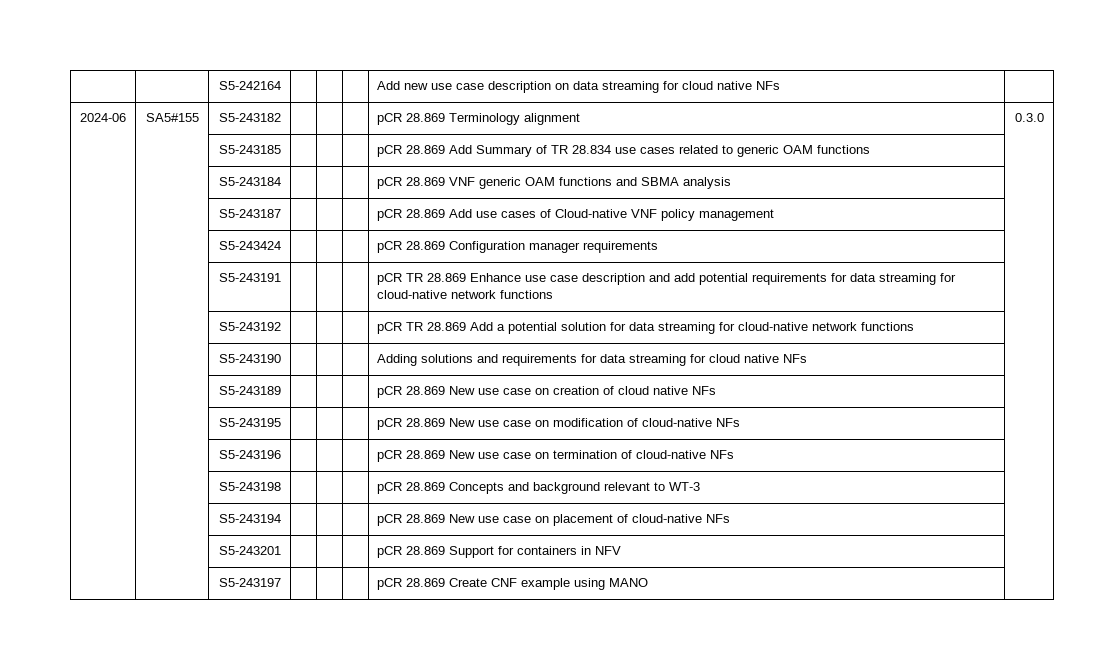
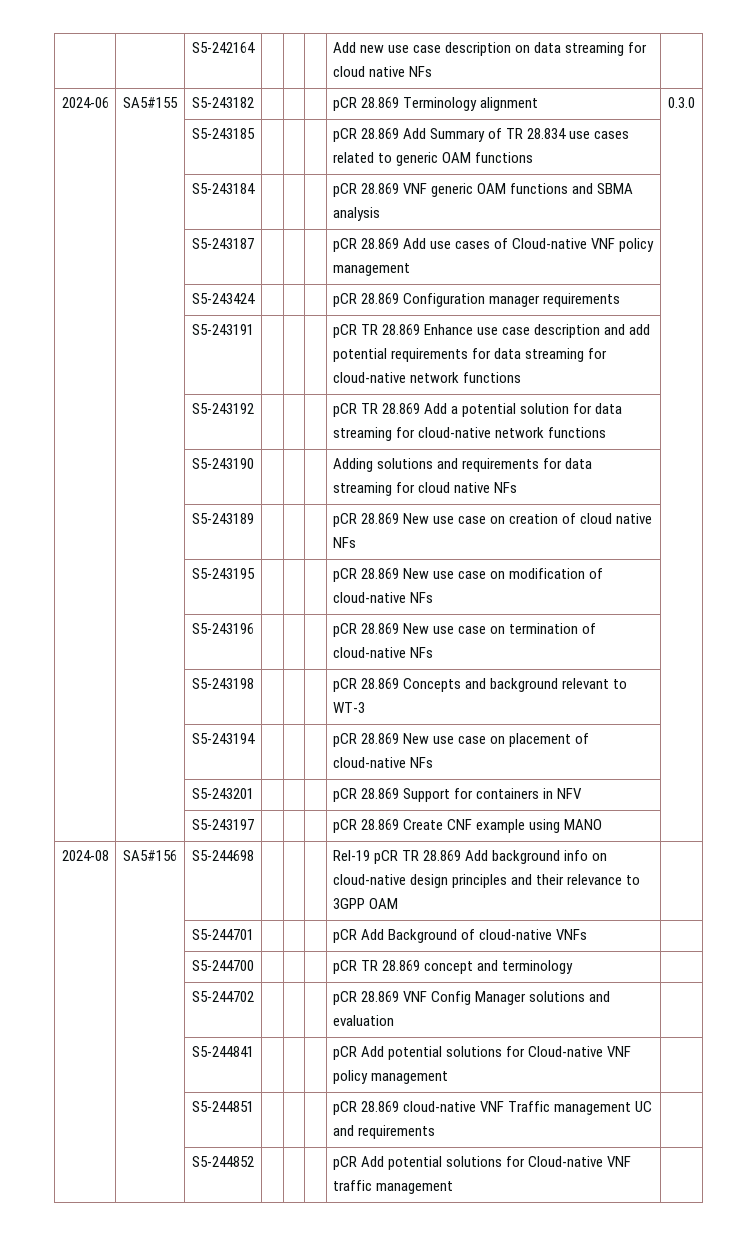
+ 2024-08 | SA5#156 | S5-244698 | | | | Rel-19 pCR TR 28.869 Add background info on cloud-native design principles and their relevance to 3GPP OAM |
+ | | S5-244701 | | | | pCR Add Background of cloud-native VNFs |
+ | | S5-244700 | | | | pCR TR 28.869 concept and terminology |
+ | | S5-244702 | | | | pCR 28.869 VNF Config Manager solutions and evaluation |
+ | | S5-244841 | | | | pCR Add potential solutions for Cloud-native VNF policy management |
+ | | S5-244851 | | | | pCR 28.869 cloud-native VNF Traffic management UC and requirements |
+ | | S5-244852 | | | | pCR Add potential solutions for Cloud-native VNF traffic management |

